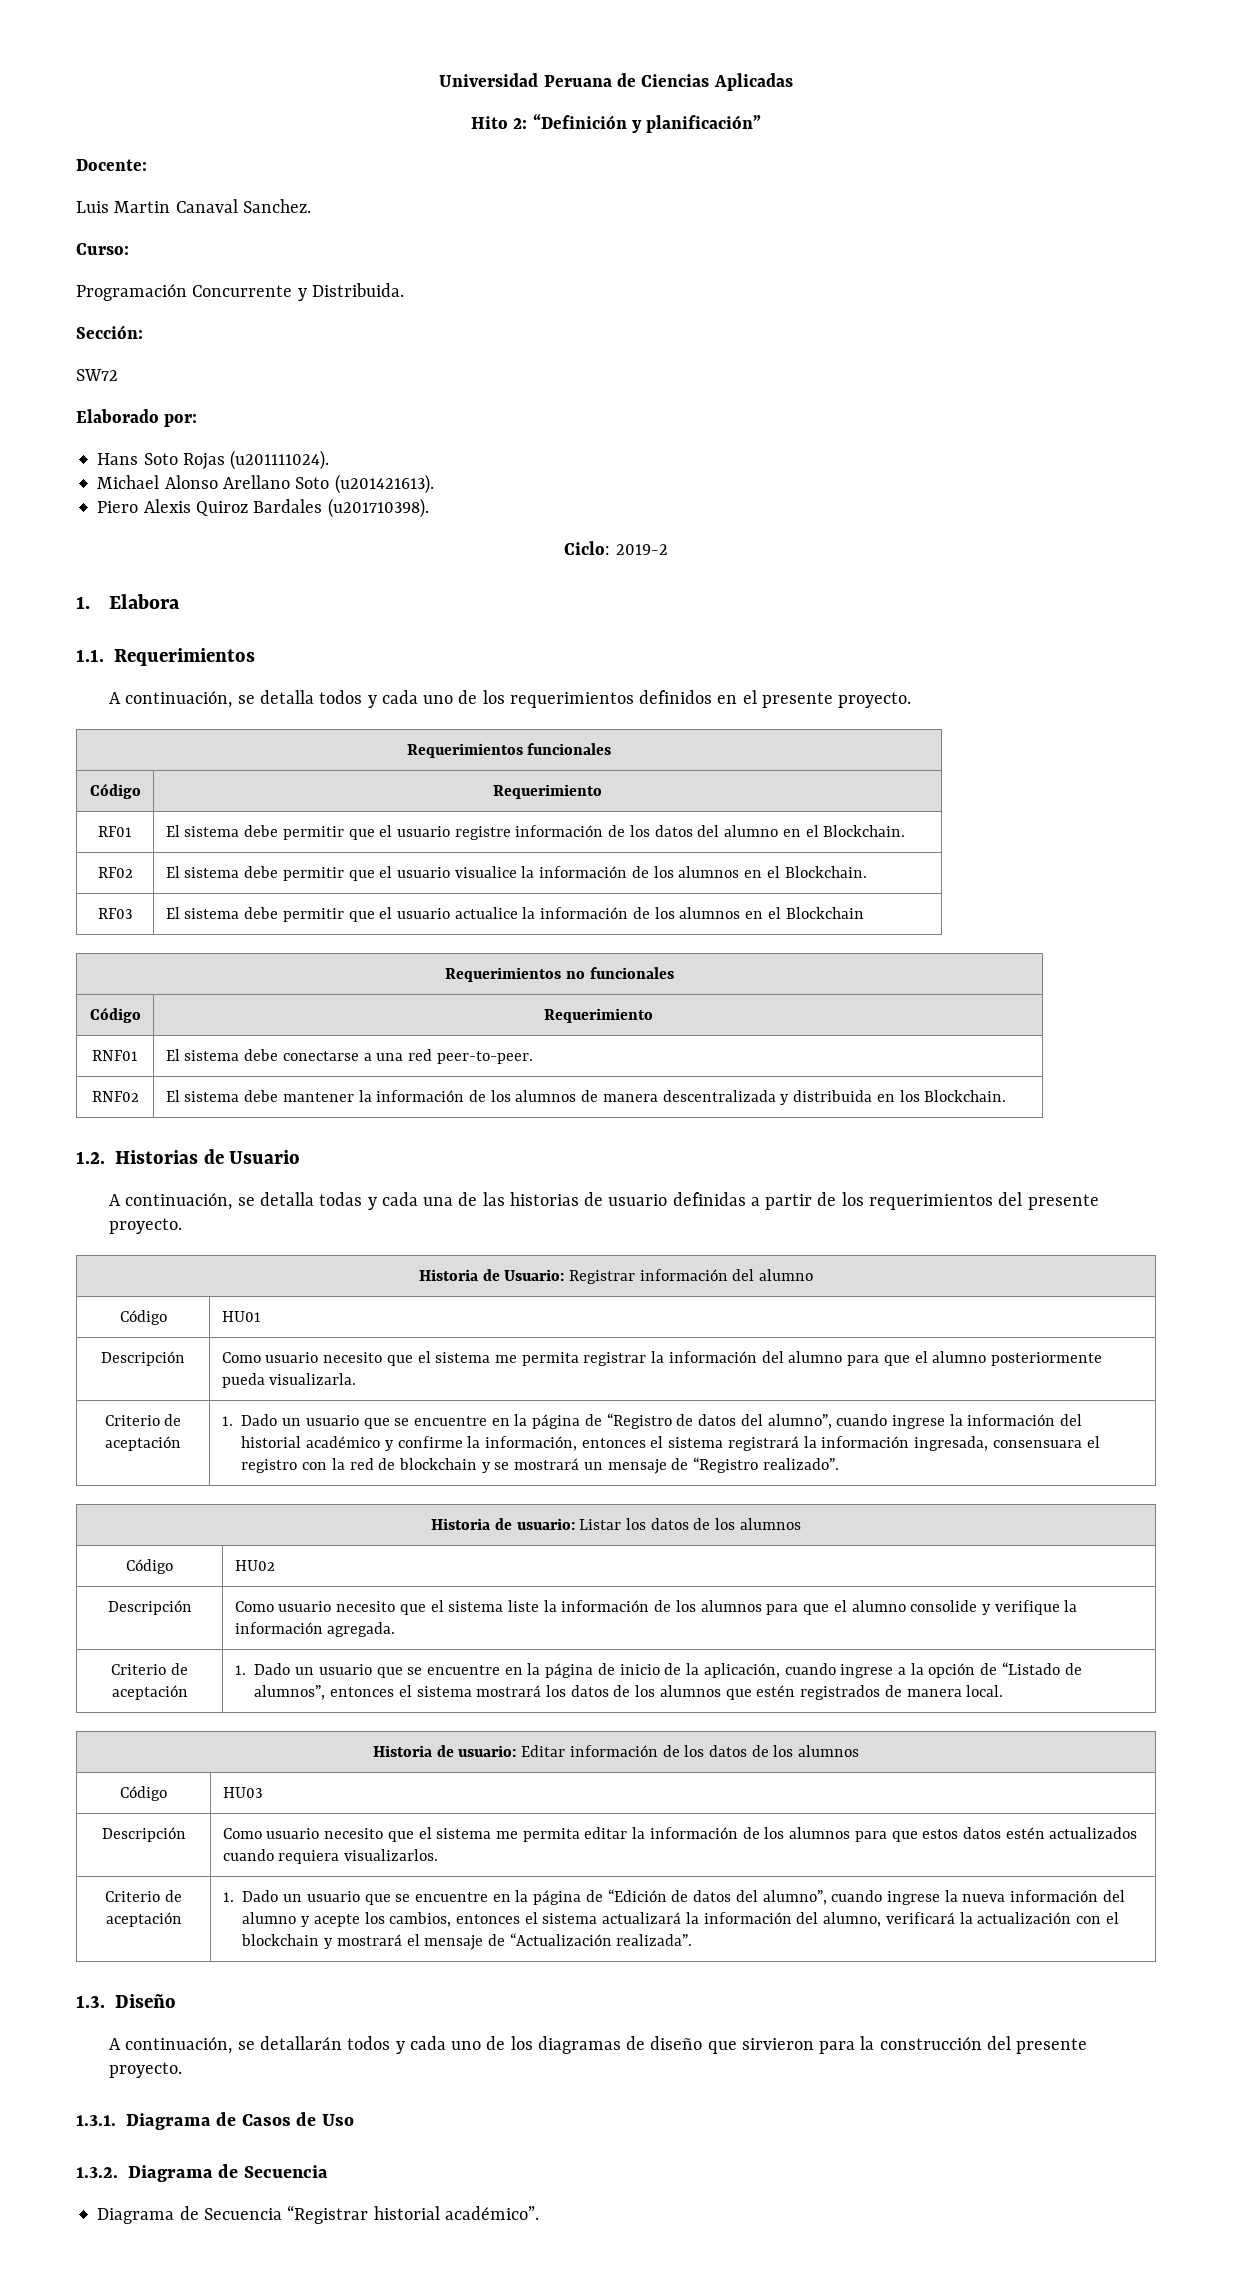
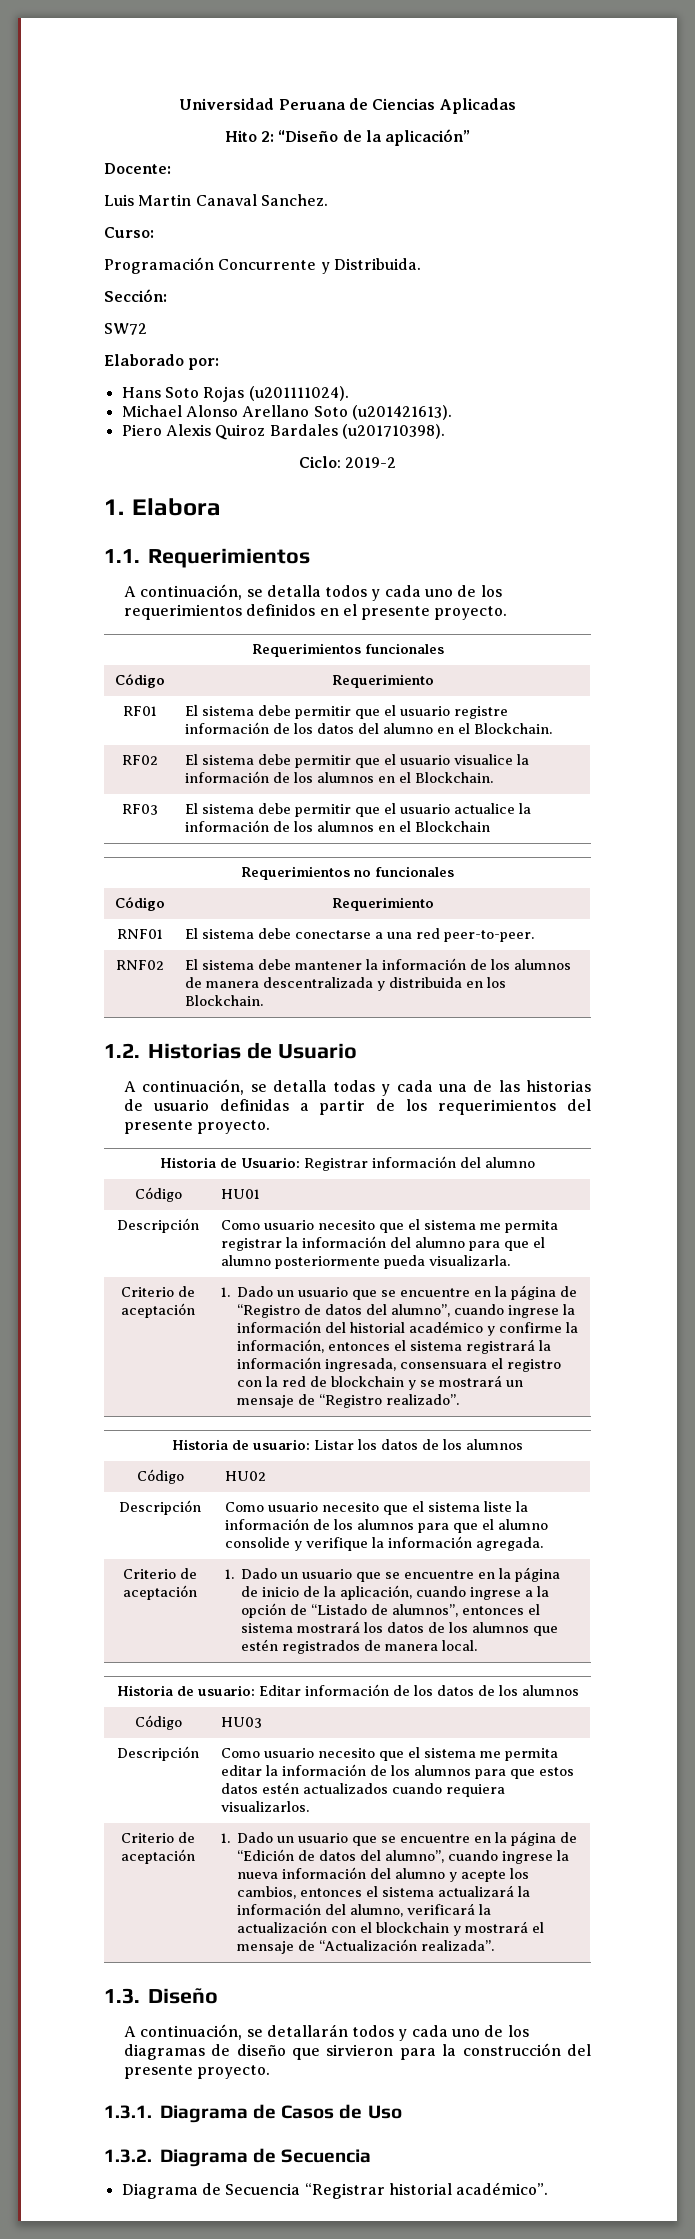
- Hito 2: “Definición y planificación”
+ Hito 2: “Diseño de la aplicación”

